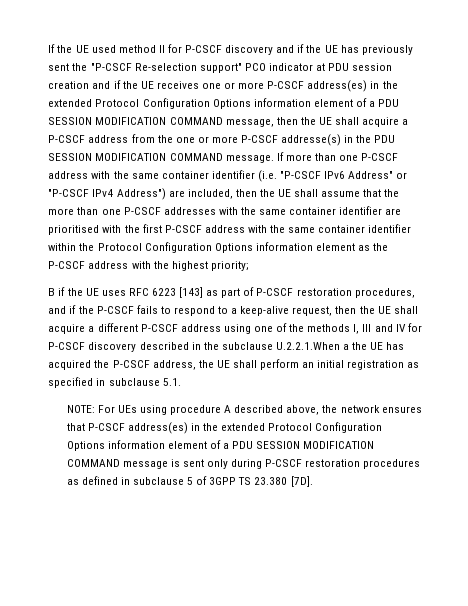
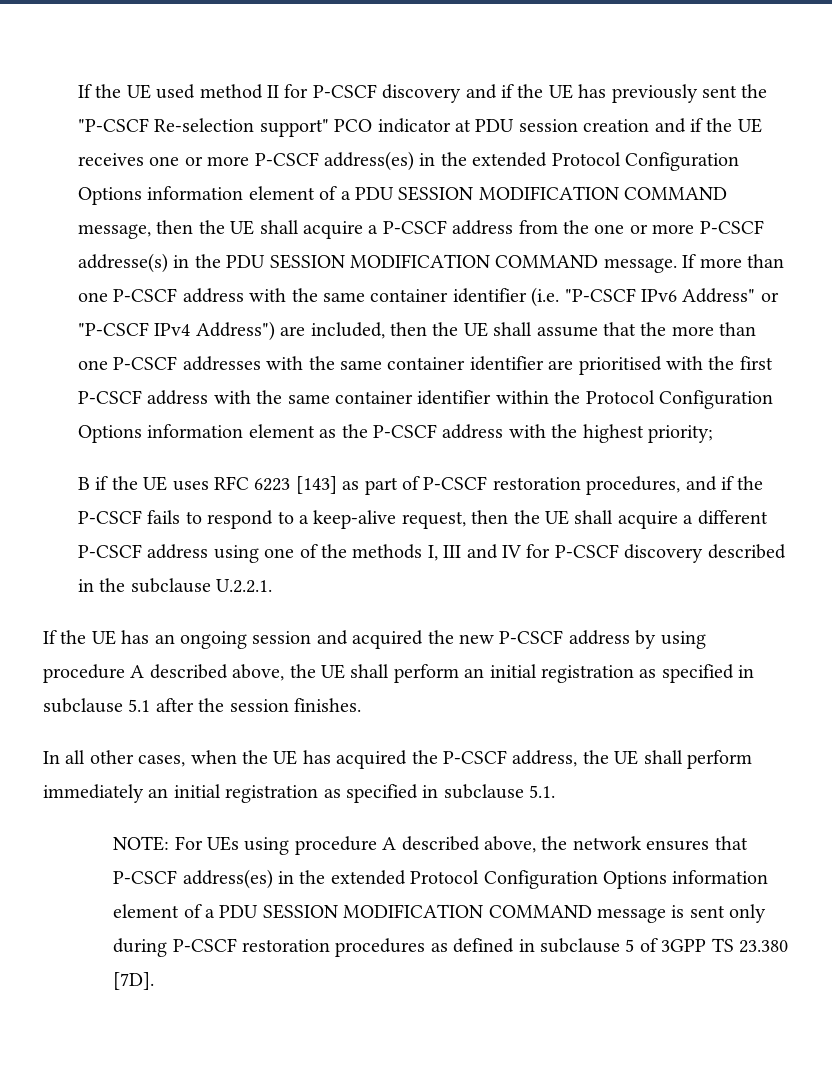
- B if the UE uses RFC 6223 [143] as part of P-CSCF restoration procedures, and if the P-CSCF fails to respond to a keep-alive request, then the UE shall acquire a different P-CSCF address using one of the methods I, III and IV for P-CSCF discovery described in the subclause U.2.2.1.When a the UE has acquired the P-CSCF address, the UE shall perform an initial registration as specified in subclause 5.1.
+ B if the UE uses RFC 6223 [143] as part of P-CSCF restoration procedures, and if the P-CSCF fails to respond to a keep-alive request, then the UE shall acquire a different P-CSCF address using one of the methods I, III and IV for P-CSCF discovery described in the subclause U.2.2.1.
+ If the UE has an ongoing session and acquired the new P-CSCF address by using procedure A described above, the UE shall perform an initial registration as specified in subclause 5.1 after the session finishes.
+ In all other cases, when the UE has acquired the P-CSCF address, the UE shall perform immediately an initial registration as specified in subclause 5.1.

